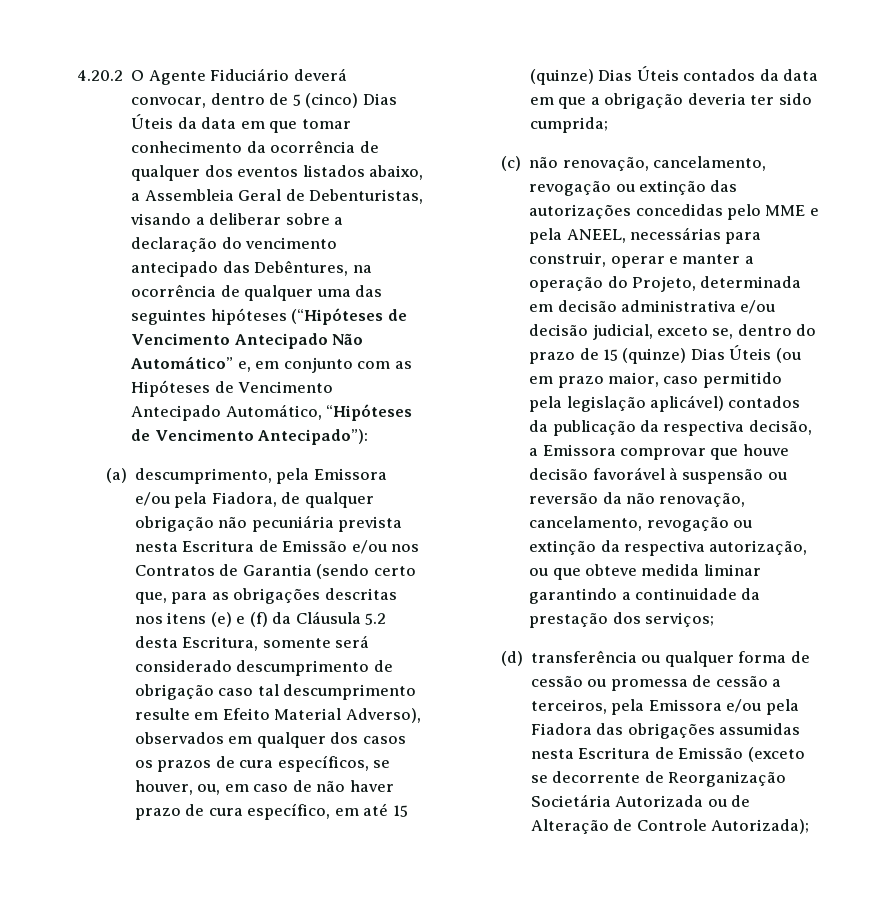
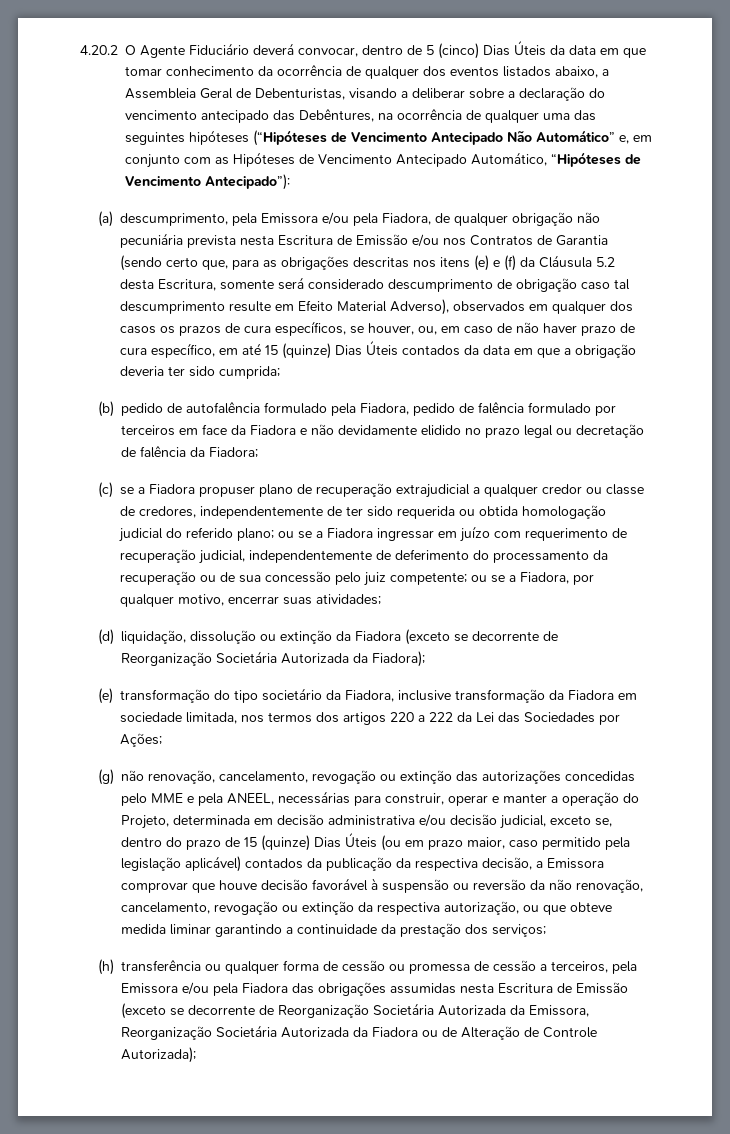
- (c) não renovação, cancelamento, revogação ou extinção das autorizações concedidas pelo MME e pela ANEEL, necessárias para construir, operar e manter a operação do Projeto, determinada em decisão administrativa e/ou decisão judicial, exceto se, dentro do prazo de 15 (quinze) Dias Úteis (ou em prazo maior, caso permitido pela legislação aplicável) contados da publicação da respectiva decisão, a Emissora comprovar que houve decisão favorável à suspensão ou reversão da não renovação, cancelamento, revogação ou extinção da respectiva autorização, ou que obteve medida liminar garantindo a continuidade da prestação dos serviços;
+ (b) pedido de autofalência formulado pela Fiadora, pedido de falência formulado por terceiros em face da Fiadora e não devidamente elidido no prazo legal ou decretação de falência da Fiadora;
+ (c) se a Fiadora propuser plano de recuperação extrajudicial a qualquer credor ou classe de credores, independentemente de ter sido requerida ou obtida homologação judicial do referido plano; ou se a Fiadora ingressar em juízo com requerimento de recuperação judicial, independentemente de deferimento do processamento da recuperação ou de sua concessão pelo juiz competente; ou se a Fiadora, por qualquer motivo, encerrar suas atividades;
+ (d) liquidação, dissolução ou extinção da Fiadora (exceto se decorrente de Reorganização Societária Autorizada da Fiadora);
+ (e) transformação do tipo societário da Fiadora, inclusive transformação da Fiadora em sociedade limitada, nos termos dos artigos 220 a 222 da Lei das Sociedades por Ações;
+ (g) não renovação, cancelamento, revogação ou extinção das autorizações concedidas pelo MME e pela ANEEL, necessárias para construir, operar e manter a operação do Projeto, determinada em decisão administrativa e/ou decisão judicial, exceto se, dentro do prazo de 15 (quinze) Dias Úteis (ou em prazo maior, caso permitido pela legislação aplicável) contados da publicação da respectiva decisão, a Emissora comprovar que houve decisão favorável à suspensão ou reversão da não renovação, cancelamento, revogação ou extinção da respectiva autorização, ou que obteve medida liminar garantindo a continuidade da prestação dos serviços;
- (d) transferência ou qualquer forma de cessão ou promessa de cessão a terceiros, pela Emissora e/ou pela Fiadora das obrigações assumidas nesta Escritura de Emissão (exceto se decorrente de Reorganização Societária Autorizada ou de Alteração de Controle Autorizada);
+ (h) transferência ou qualquer forma de cessão ou promessa de cessão a terceiros, pela Emissora e/ou pela Fiadora das obrigações assumidas nesta Escritura de Emissão (exceto se decorrente de Reorganização Societária Autorizada da Emissora, Reorganização Societária Autorizada da Fiadora ou de Alteração de Controle Autorizada);

